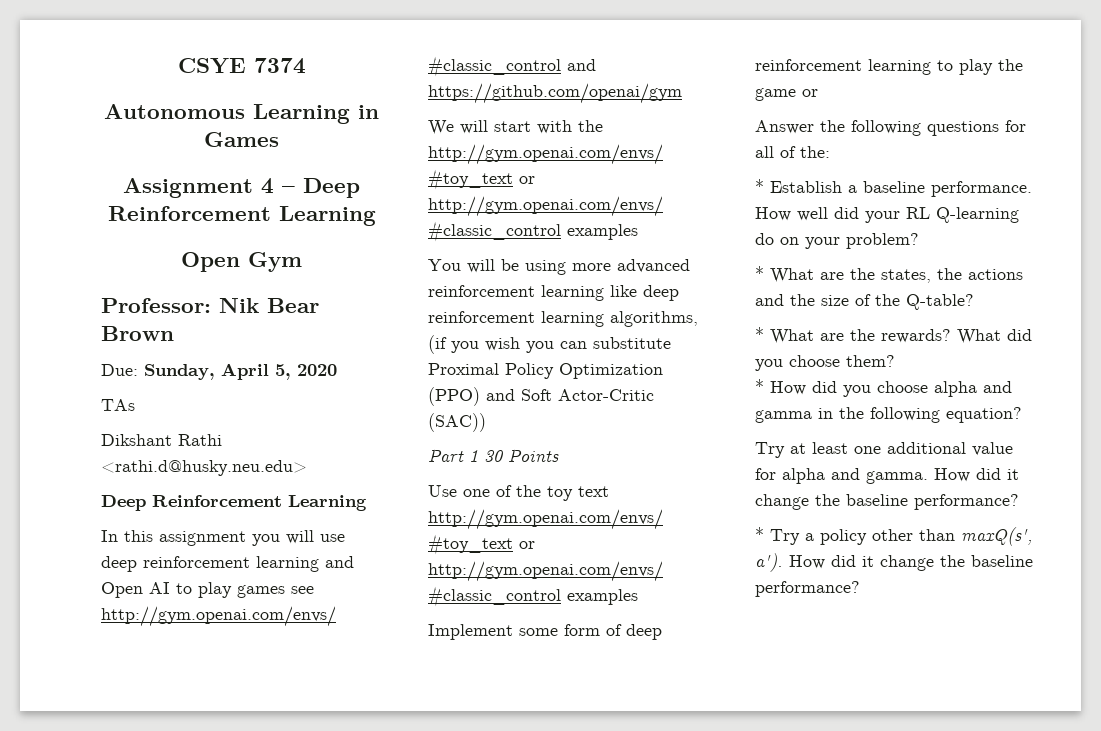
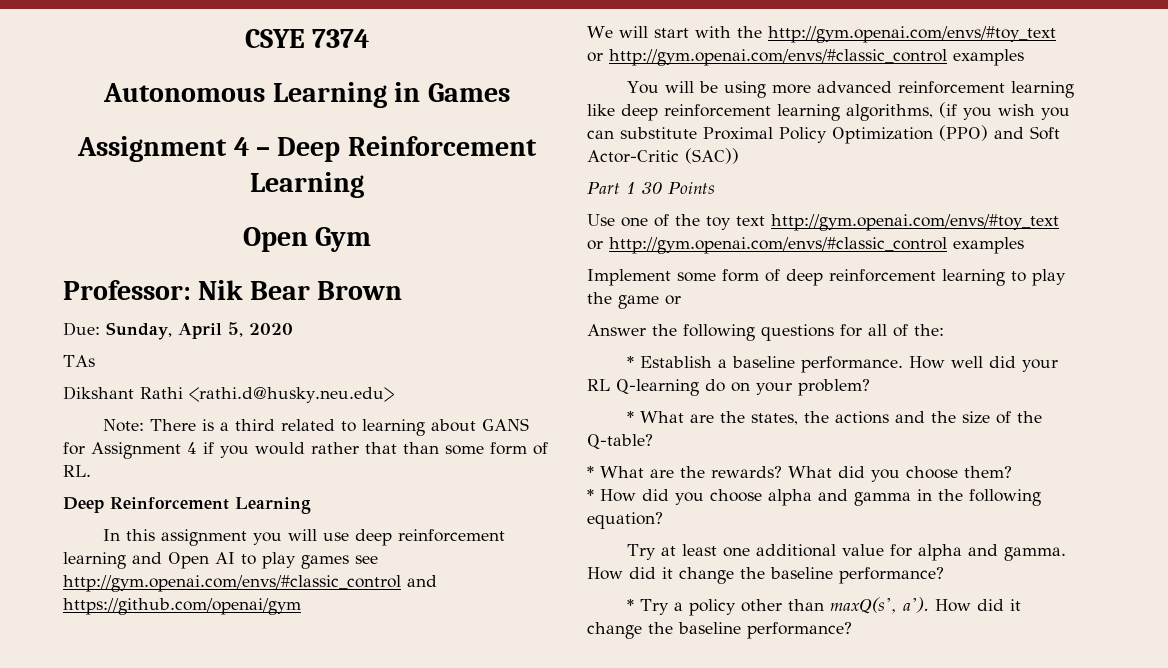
+ Note: There is a third related to learning about GANS for Assignment 4 if you would rather that than some form of RL.

